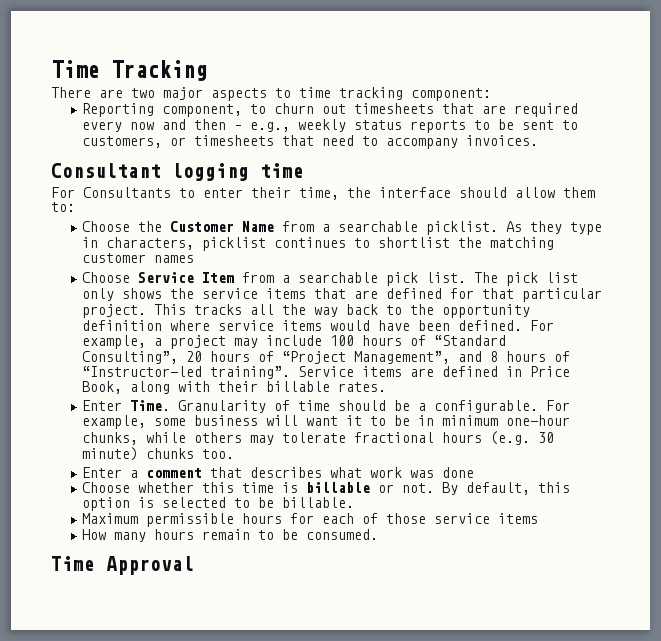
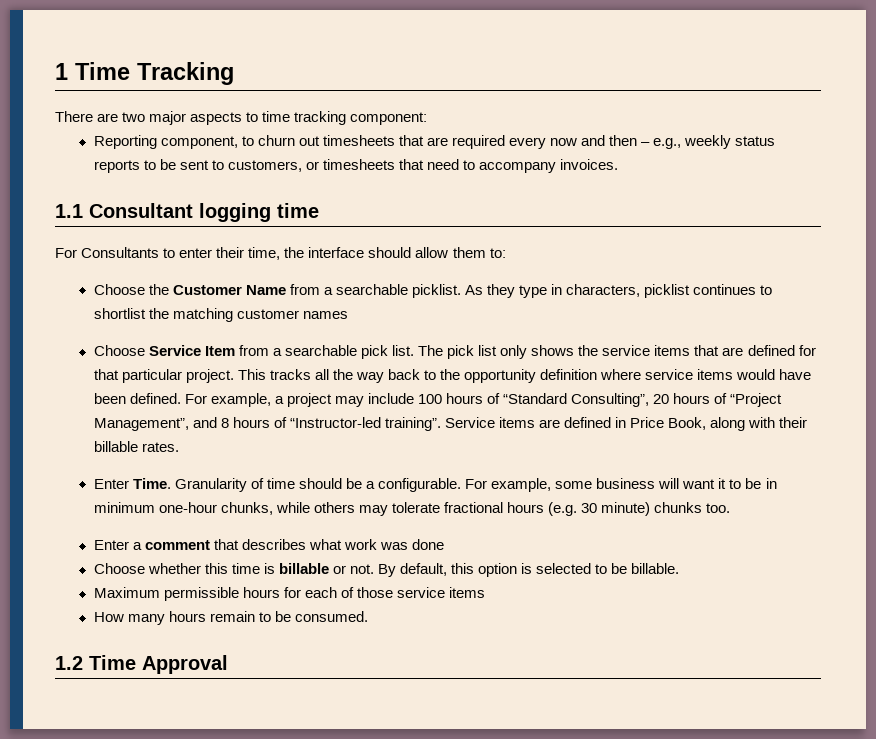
- Time Tracking
+ 1 Time Tracking
- Consultant logging time
+ 1.1 Consultant logging time
- Time Approval
+ 1.2 Time Approval

